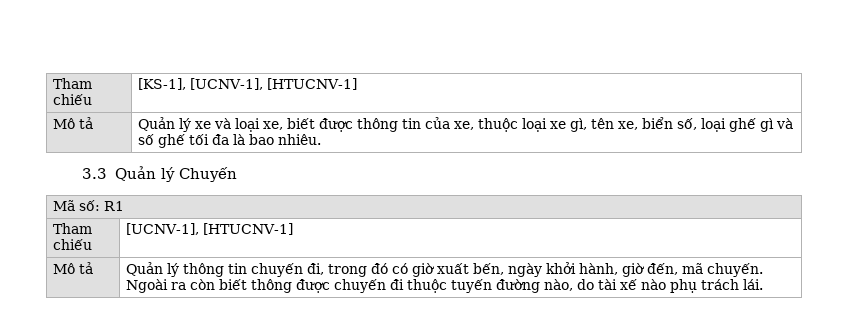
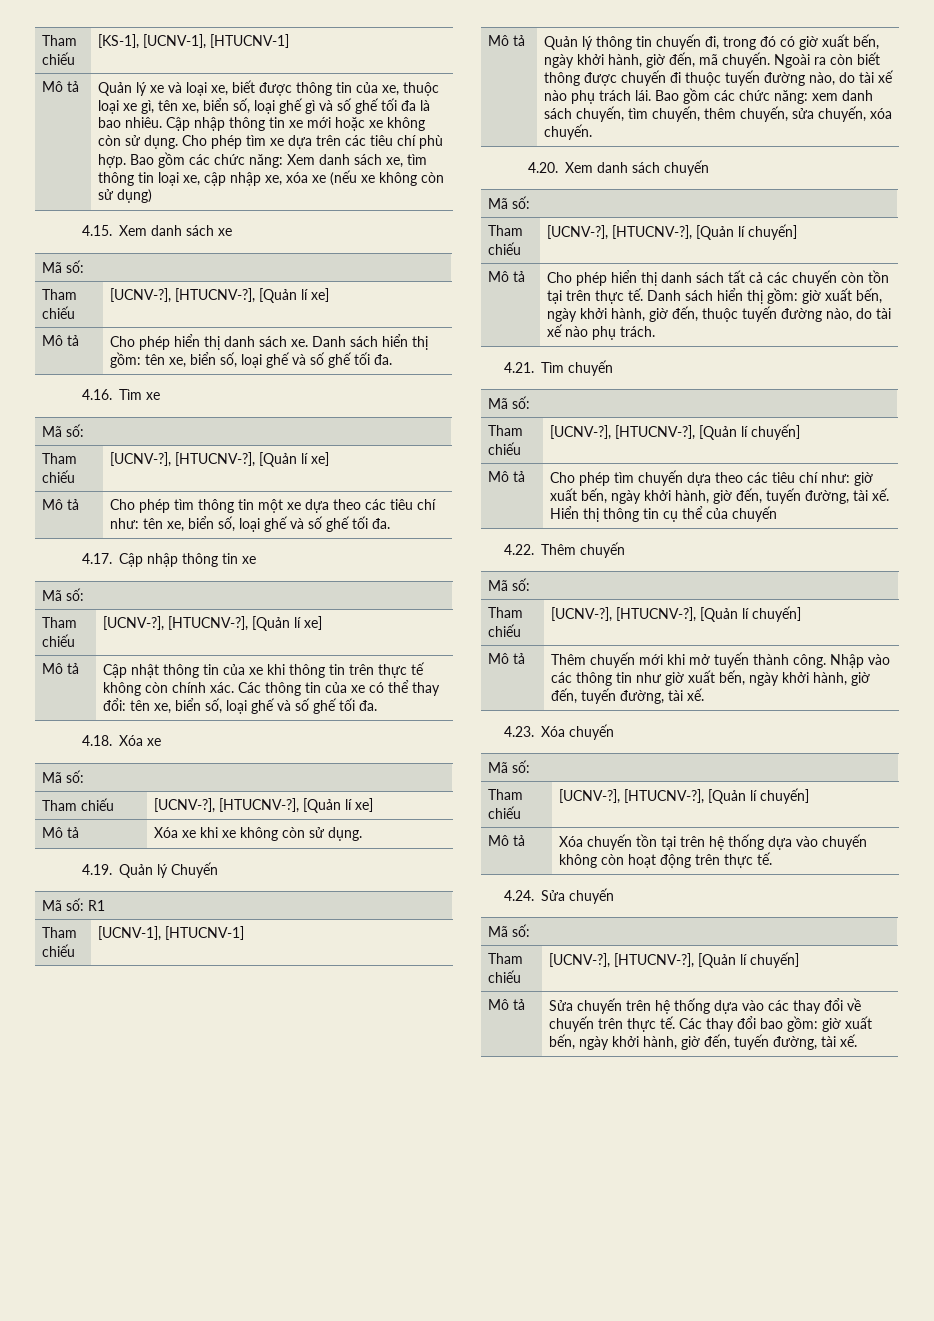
- Quản lý xe và loại xe, biết được thông tin của xe, thuộc loại xe gì, tên xe, biển số, loại ghế gì và số ghế tối đa là bao nhiêu.
- 3.3 Quản lý Chuyến
+ Quản lý xe và loại xe, biết được thông tin của xe, thuộc loại xe gì, tên xe, biển số, loại ghế gì và số ghế tối đa là bao nhiêu. Cập nhập thông tin xe mới hoặc xe không còn sử dụng. Cho phép tìm xe dựa trên các tiêu chí phù hợp. Bao gồm các chức năng: Xem danh sách xe, tìm thông tin loại xe, cập nhập xe, xóa xe (nếu xe không còn sử dụng)
+ 4.15. Xem danh sách xe
+ Mã số:
+ Tham chiếu | [UCNV-?], [HTUCNV-?], [Quản lí xe]
+ Mô tả | Cho phép hiển thị danh sách xe. Danh sách hiển thị gồm: tên xe, biển số, loại ghế và số ghế tối đa.
+ 4.16. Tìm xe
+ Mã số:
+ Tham chiếu | [UCNV-?], [HTUCNV-?], [Quản lí xe]
+ Mô tả | Cho phép tìm thông tin một xe dựa theo các tiêu chí như: tên xe, biển số, loại ghế và số ghế tối đa.
+ 4.17. Cập nhập thông tin xe
+ Mã số:
+ Tham chiếu | [UCNV-?], [HTUCNV-?], [Quản lí xe]
+ Mô tả | Cập nhật thông tin của xe khi thông tin trên thực tế không còn chính xác. Các thông tin của xe có thể thay đổi: tên xe, biển số, loại ghế và số ghế tối đa.
+ 4.18. Xóa xe
+ Mã số:
+ Tham chiếu | [UCNV-?], [HTUCNV-?], [Quản lí xe]
+ Mô tả | Xóa xe khi xe không còn sử dụng.
+ 4.19. Quản lý Chuyến
+ Bao gồm các chức năng: xem danh sách chuyến, tìm chuyến, thêm chuyến, sửa chuyến, xóa chuyến.
+ 4.20. Xem danh sách chuyến
+ Mã số:
+ Tham chiếu | [UCNV-?], [HTUCNV-?], [Quản lí chuyến]
+ Mô tả | Cho phép hiển thị danh sách tất cả các chuyến còn tồn tại trên thực tế. Danh sách hiển thị gồm: giờ xuất bến, ngày khởi hành, giờ đến, thuộc tuyến đường nào, do tài xế nào phụ trách.
+ 4.21. Tìm chuyến
+ Mã số:
+ Tham chiếu | [UCNV-?], [HTUCNV-?], [Quản lí chuyến]
+ Mô tả | Cho phép tìm chuyến dựa theo các tiêu chí như: giờ xuất bến, ngày khởi hành, giờ đến, tuyến đường, tài xế. Hiển thị thông tin cụ thể của chuyến
+ 4.22. Thêm chuyến
+ Mã số:
+ Tham chiếu | [UCNV-?], [HTUCNV-?], [Quản lí chuyến]
+ Mô tả | Thêm chuyến mới khi mở tuyến thành công. Nhập vào các thông tin như giờ xuất bến, ngày khởi hành, giờ đến, tuyến đường, tài xế.
+ 4.23. Xóa chuyến
+ Mã số:
+ Tham chiếu | [UCNV-?], [HTUCNV-?], [Quản lí chuyến]
+ Mô tả | Xóa chuyến tồn tại trên hệ thống dựa vào chuyến không còn hoạt động trên thực tế.
+ 4.24. Sửa chuyến
+ Mã số:
+ Tham chiếu | [UCNV-?], [HTUCNV-?], [Quản lí chuyến]
+ Mô tả | Sửa chuyến trên hệ thống dựa vào các thay đổi về chuyến trên thực tế. Các thay đổi bao gồm: giờ xuất bến, ngày khởi hành, giờ đến, tuyến đường, tài xế.

